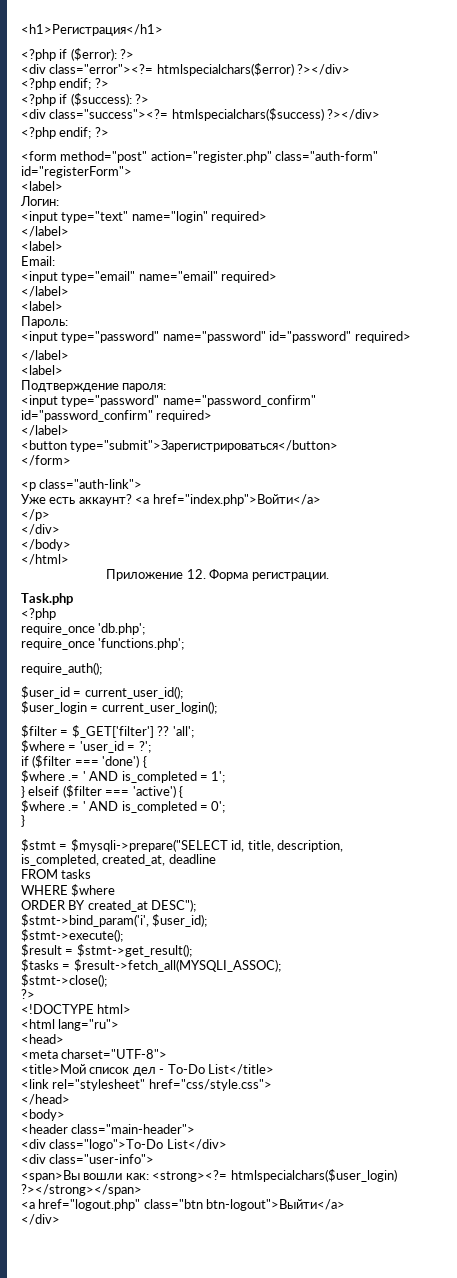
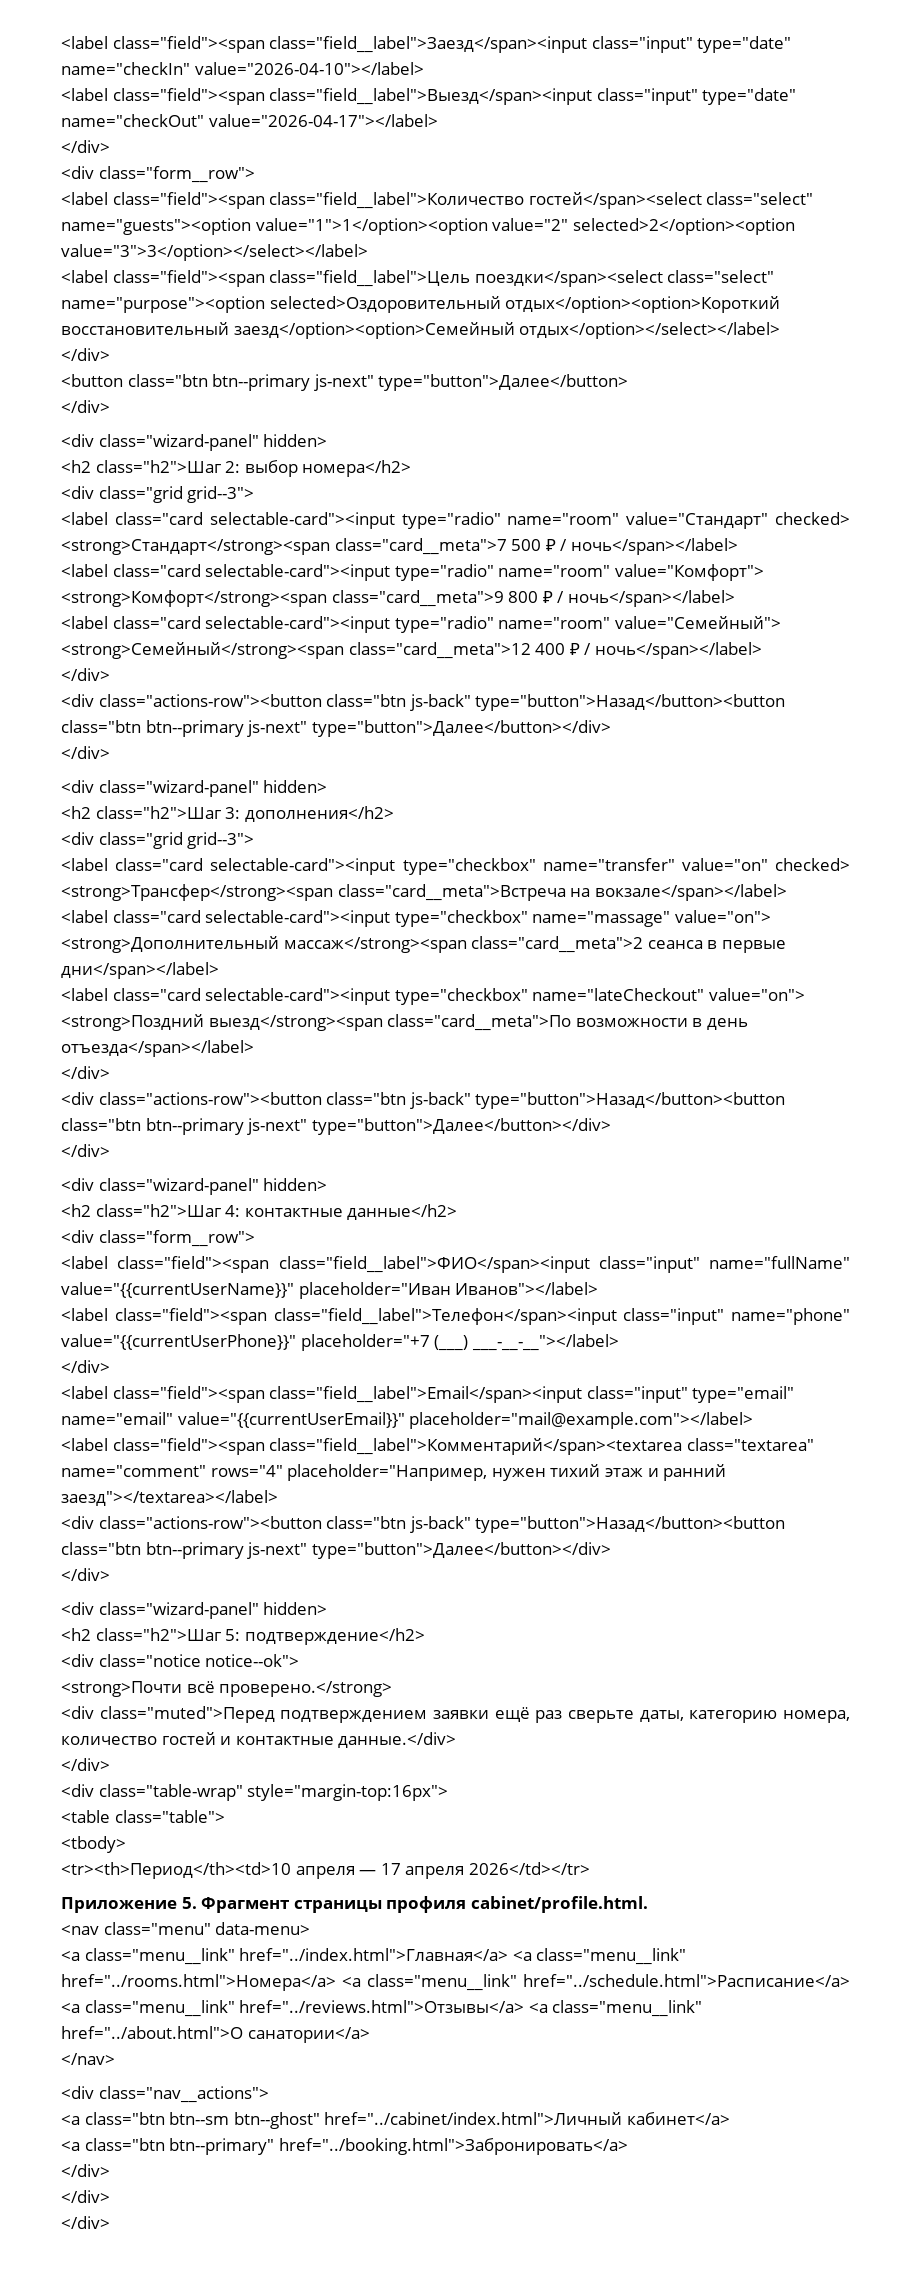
- <h1>Регистрация</h1>
- <?php if ($error): ?>
- <div class="error"><?= htmlspecialchars($error) ?></div>
- <?php endif; ?>
- <?php if ($success): ?>
- <div class="success"><?= htmlspecialchars($success) ?></div>
- <?php endif; ?>
- <form method="post" action="register.php" class="auth-form" id="registerForm">
- <label>
- Логин:
- <input type="text" name="login" required>
- </label>
- <label>
- Email:
- <input type="email" name="email" required>
- </label>
- <label>
- Пароль:
- <input type="password" name="password" id="password" required>
- </label>
- <label>
- Подтверждение пароля:
- <input type="password" name="password_confirm" id="password_confirm" required>
- </label>
- <button type="submit">Зарегистрироваться</button>
- </form>
- <p class="auth-link">
- Уже есть аккаунт? <a href="index.php">Войти</a>
- </p>
+ <label class="field"><span class="field__label">Заезд</span><input class="input" type="date" name="checkIn" value="2026-04-10"></label>
+ <label class="field"><span class="field__label">Выезд</span><input class="input" type="date" name="checkOut" value="2026-04-17"></label>
  </div>
- </body>
- </html>
- Приложение 12. Форма регистрации.
- Task.php
- <?php
- require_once 'db.php';
- require_once 'functions.php';
- require_auth();
- $user_id = current_user_id();
- $user_login = current_user_login();
- $filter = $_GET['filter'] ?? 'all';
- $where = 'user_id = ?';
- if ($filter === 'done') {
- $where .= ' AND is_completed = 1';
- } elseif ($filter === 'active') {
- $where .= ' AND is_completed = 0';
- }
- $stmt = $mysqli->prepare("SELECT id, title, description, is_completed, created_at, deadline
- FROM tasks
- WHERE $where
- ORDER BY created_at DESC");
- $stmt->bind_param('i', $user_id);
- $stmt->execute();
- $result = $stmt->get_result();
- $tasks = $result->fetch_all(MYSQLI_ASSOC);
- $stmt->close();
- ?>
- <!DOCTYPE html>
- <html lang="ru">
- <head>
- <meta charset="UTF-8">
- <title>Мой список дел - To-Do List</title>
- <link rel="stylesheet" href="css/style.css">
- </head>
- <body>
- <header class="main-header">
- <div class="logo">To-Do List</div>
- <div class="user-info">
- <span>Вы вошли как: <strong><?= htmlspecialchars($user_login) ?></strong></span>
- <a href="logout.php" class="btn btn-logout">Выйти</a>
+ <div class="form__row">
+ <label class="field"><span class="field__label">Количество гостей</span><select class="select" name="guests"><option value="1">1</option><option value="2" selected>2</option><option value="3">3</option></select></label>
+ <label class="field"><span class="field__label">Цель поездки</span><select class="select" name="purpose"><option selected>Оздоровительный отдых</option><option>Короткий восстановительный заезд</option><option>Семейный отдых</option></select></label>
+ </div>
+ <button class="btn btn--primary js-next" type="button">Далее</button>
+ </div>
+ <div class="wizard-panel" hidden>
+ <h2 class="h2">Шаг 2: выбор номера</h2>
+ <div class="grid grid--3">
+ <label class="card selectable-card"><input type="radio" name="room" value="Стандарт" checked> <strong>Стандарт</strong><span class="card__meta">7 500 ₽ / ночь</span></label>
+ <label class="card selectable-card"><input type="radio" name="room" value="Комфорт"> <strong>Комфорт</strong><span class="card__meta">9 800 ₽ / ночь</span></label>
+ <label class="card selectable-card"><input type="radio" name="room" value="Семейный"> <strong>Семейный</strong><span class="card__meta">12 400 ₽ / ночь</span></label>
+ </div>
+ <div class="actions-row"><button class="btn js-back" type="button">Назад</button><button class="btn btn--primary js-next" type="button">Далее</button></div>
+ </div>
+ <div class="wizard-panel" hidden>
+ <h2 class="h2">Шаг 3: дополнения</h2>
+ <div class="grid grid--3">
+ <label class="card selectable-card"><input type="checkbox" name="transfer" value="on" checked> <strong>Трансфер</strong><span class="card__meta">Встреча на вокзале</span></label>
+ <label class="card selectable-card"><input type="checkbox" name="massage" value="on"> <strong>Дополнительный массаж</strong><span class="card__meta">2 сеанса в первые дни</span></label>
+ <label class="card selectable-card"><input type="checkbox" name="lateCheckout" value="on"> <strong>Поздний выезд</strong><span class="card__meta">По возможности в день отъезда</span></label>
+ </div>
+ <div class="actions-row"><button class="btn js-back" type="button">Назад</button><button class="btn btn--primary js-next" type="button">Далее</button></div>
+ </div>
+ <div class="wizard-panel" hidden>
+ <h2 class="h2">Шаг 4: контактные данные</h2>
+ <div class="form__row">
+ <label class="field"><span class="field__label">ФИО</span><input class="input" name="fullName" value="{{currentUserName}}" placeholder="Иван Иванов"></label>
+ <label class="field"><span class="field__label">Телефон</span><input class="input" name="phone" value="{{currentUserPhone}}" placeholder="+7 (___) ___-__-__"></label>
+ </div>
+ <label class="field"><span class="field__label">Email</span><input class="input" type="email" name="email" value="{{currentUserEmail}}" placeholder="mail@example.com"></label>
+ <label class="field"><span class="field__label">Комментарий</span><textarea class="textarea" name="comment" rows="4" placeholder="Например, нужен тихий этаж и ранний заезд"></textarea></label>
+ <div class="actions-row"><button class="btn js-back" type="button">Назад</button><button class="btn btn--primary js-next" type="button">Далее</button></div>
+ </div>
+ <div class="wizard-panel" hidden>
+ <h2 class="h2">Шаг 5: подтверждение</h2>
+ <div class="notice notice--ok">
+ <strong>Почти всё проверено.</strong>
+ <div class="muted">Перед подтверждением заявки ещё раз сверьте даты, категорию номера, количество гостей и контактные данные.</div>
+ </div>
+ <div class="table-wrap" style="margin-top:16px">
+ <table class="table">
+ <tbody>
+ <tr><th>Период</th><td>10 апреля — 17 апреля 2026</td></tr>
+ Приложение 5. Фрагмент страницы профиля cabinet/profile.html.
+ <nav class="menu" data-menu>
+ <a class="menu__link" href="../index.html">Главная</a> <a class="menu__link" href="../rooms.html">Номера</a> <a class="menu__link" href="../schedule.html">Расписание</a> <a class="menu__link" href="../reviews.html">Отзывы</a> <a class="menu__link" href="../about.html">О санатории</a>
+ </nav>
+ <div class="nav__actions">
+ <a class="btn btn--sm btn--ghost" href="../cabinet/index.html">Личный кабинет</a>
+ <a class="btn btn--primary" href="../booking.html">Забронировать</a>
+ </div>
+ </div>

